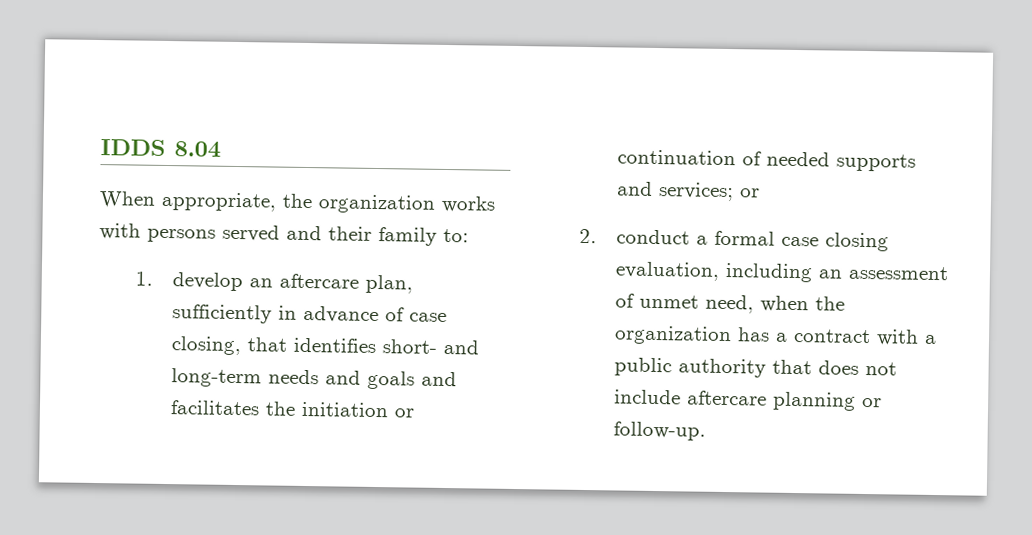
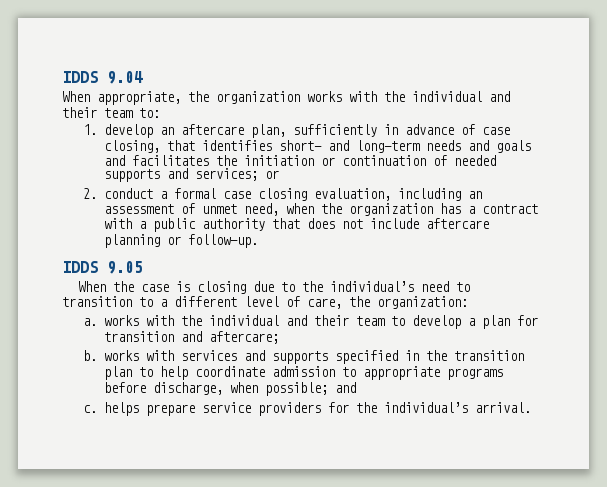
- IDDS 8.04
+ IDDS 9.04
- When appropriate, the organization works with persons served and their family to:
+ When appropriate, the organization works with the individual and their team to:
+ IDDS 9.05
+ When the case is closing due to the individual’s need to transition to a different level of care, the organization:
+ a. works with the individual and their team to develop a plan for transition and aftercare;
+ b. works with services and supports specified in the transition plan to help coordinate admission to appropriate programs before discharge, when possible; and
+ c. helps prepare service providers for the individual’s arrival.

